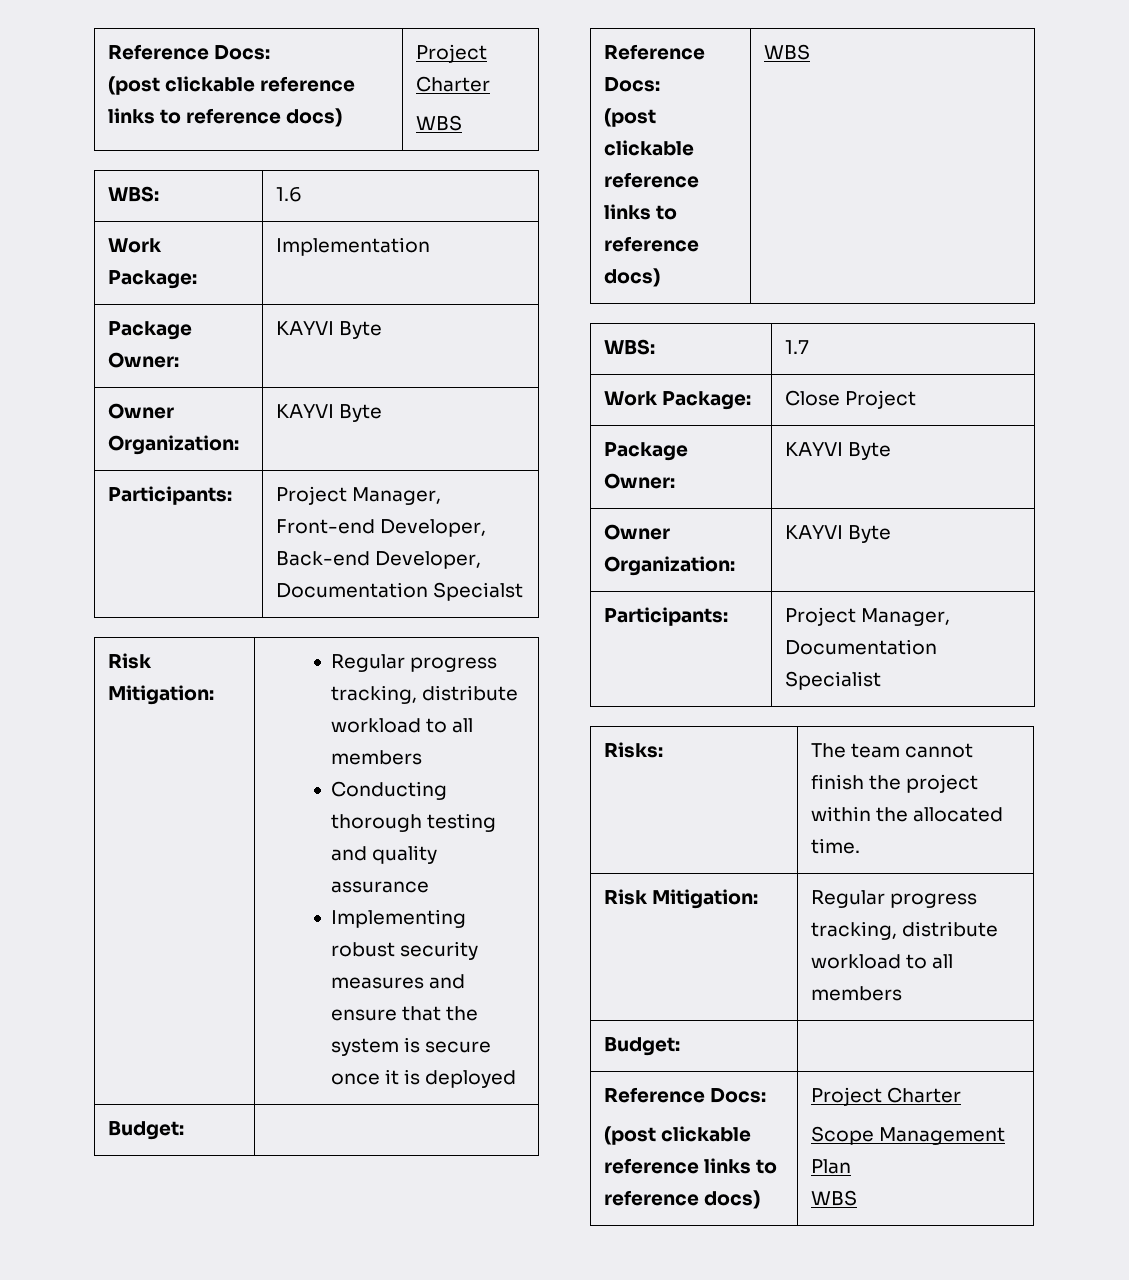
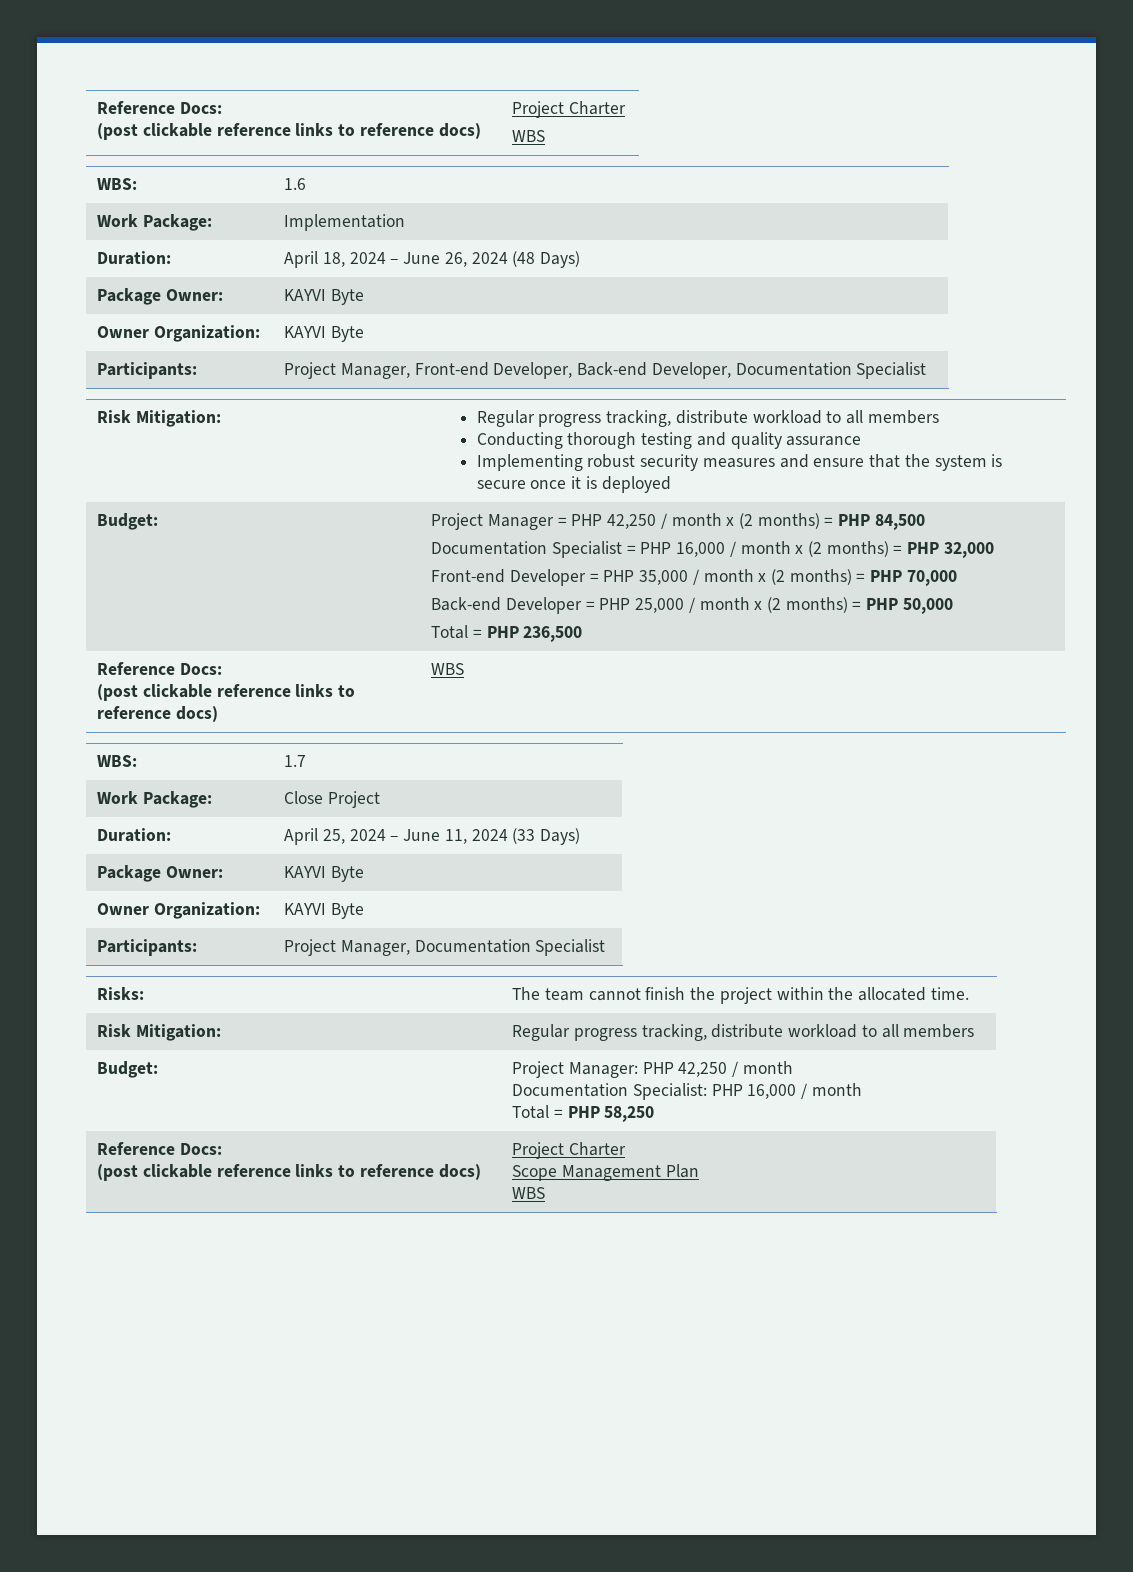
+ Duration: | April 18, 2024 – June 26, 2024 (48 Days)
- Participants: | Project Manager, Front-end Developer, Back-end Developer, Documentation Specialst
+ Participants: | Project Manager, Front-end Developer, Back-end Developer, Documentation Specialist
+ Project Manager = PHP 42,250 / month x (2 months) = PHP 84,500
+ Documentation Specialist = PHP 16,000 / month x (2 months) = PHP 32,000
+ Front-end Developer = PHP 35,000 / month x (2 months) = PHP 70,000
+ Back-end Developer = PHP 25,000 / month x (2 months) = PHP 50,000
+ Total = PHP 236,500
+ Duration: | April 25, 2024 – June 11, 2024 (33 Days)
  Risks: | The team cannot finish the project within the allocated time.
  Risk Mitigation: | Regular progress tracking, distribute workload to all members
- Budget: |
+ Budget: | Project Manager: PHP 42,250 / month
+ Documentation Specialist: PHP 16,000 / month
+ Total = PHP 58,250

